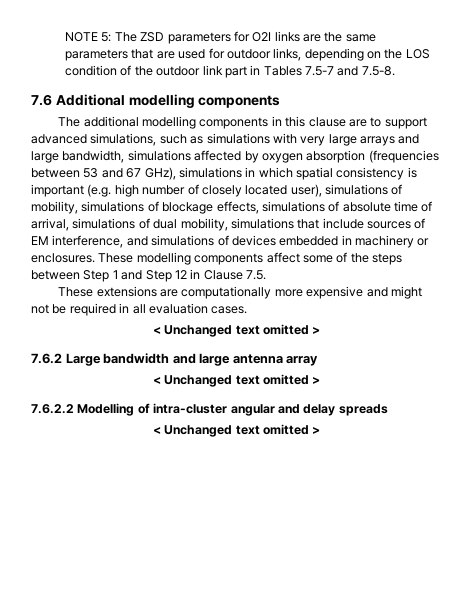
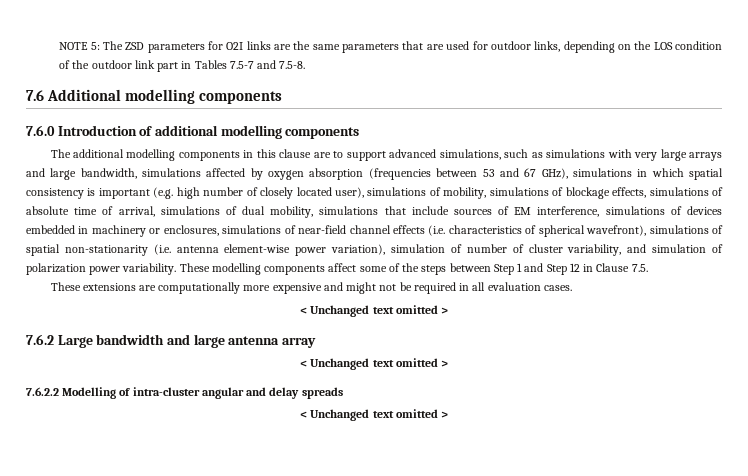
+ 7.6.0 Introduction of additional modelling components
- The additional modelling components in this clause are to support advanced simulations, such as simulations with very large arrays and large bandwidth, simulations affected by oxygen absorption (frequencies between 53 and 67 GHz), simulations in which spatial consistency is important (e.g. high number of closely located user), simulations of mobility, simulations of blockage effects, simulations of absolute time of arrival, simulations of dual mobility, simulations that include sources of EM interference, and simulations of devices embedded in machinery or enclosures.
+ The additional modelling components in this clause are to support advanced simulations, such as simulations with very large arrays and large bandwidth, simulations affected by oxygen absorption (frequencies between 53 and 67 GHz), simulations in which spatial consistency is important (e.g. high number of closely located user), simulations of mobility, simulations of blockage effects, simulations of absolute time of arrival, simulations of dual mobility, simulations that include sources of EM interference, simulations of devices embedded in machinery or enclosures, simulations of near-field channel effects (i.e. characteristics of spherical wavefront), simulations of spatial non-stationarity (i.e. antenna element-wise power variation), simulation of number of cluster variability, and simulation of polarization power variability.

